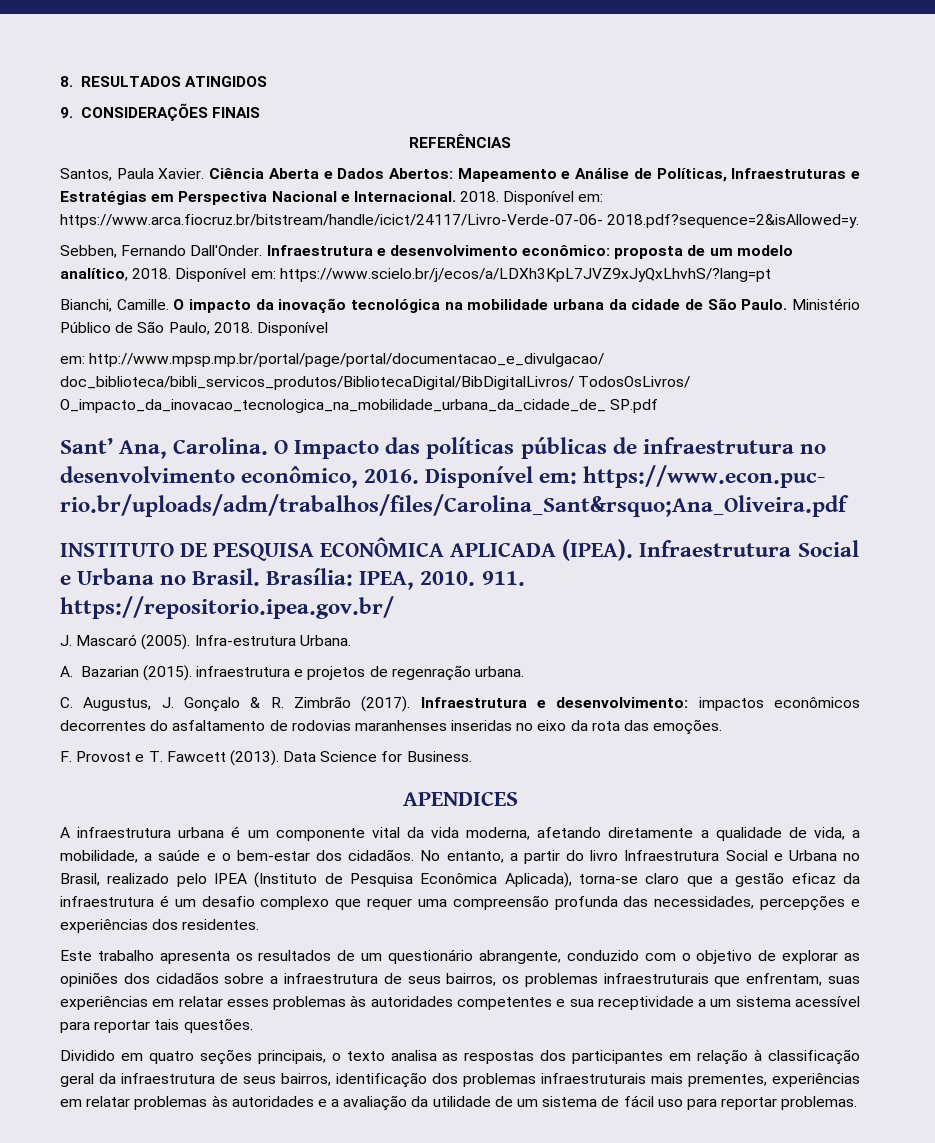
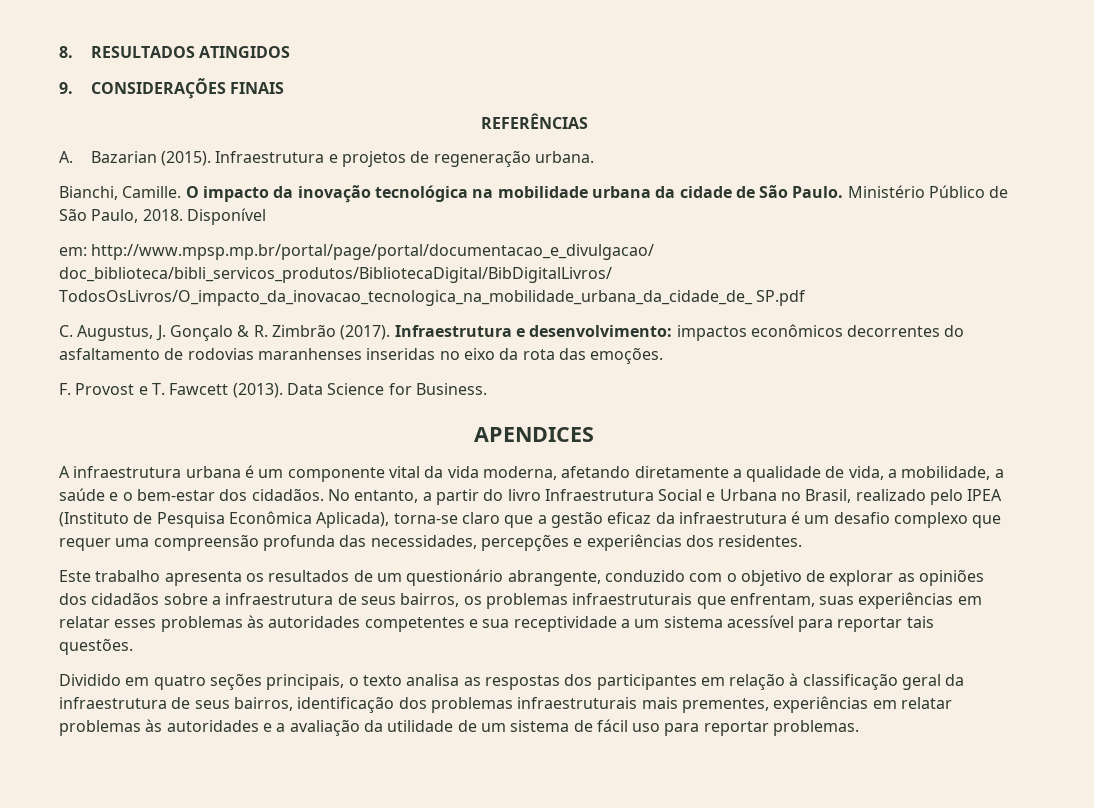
- Santos, Paula Xavier. Ciência Aberta e Dados Abertos: Mapeamento e Análise de Políticas, Infraestruturas e Estratégias em Perspectiva Nacional e Internacional. 2018. Disponível em: https://www.arca.fiocruz.br/bitstream/handle/icict/24117/Livro-Verde-07-06- 2018.pdf?sequence=2&isAllowed=y.
- Sebben, Fernando Dall'Onder. Infraestrutura e desenvolvimento econômico: proposta de um modelo analítico, 2018. Disponível em: https://www.scielo.br/j/ecos/a/LDXh3KpL7JVZ9xJyQxLhvhS/?lang=pt
+ A. Bazarian (2015). Infraestrutura e projetos de regeneração urbana.
- em: http://www.mpsp.mp.br/portal/page/portal/documentacao_e_divulgacao/ doc_biblioteca/bibli_servicos_produtos/BibliotecaDigital/BibDigitalLivros/ TodosOsLivros/ O_impacto_da_inovacao_tecnologica_na_mobilidade_urbana_da_cidade_de_ SP.pdf
+ em: http://www.mpsp.mp.br/portal/page/portal/documentacao_e_divulgacao/ doc_biblioteca/bibli_servicos_produtos/BibliotecaDigital/BibDigitalLivros/ TodosOsLivros/O_impacto_da_inovacao_tecnologica_na_mobilidade_urbana_da_cidade_de_ SP.pdf
- Sant’ Ana, Carolina. O Impacto das políticas públicas de infraestrutura no desenvolvimento econômico, 2016. Disponível em: https://www.econ.puc- rio.br/uploads/adm/trabalhos/files/Carolina_Sant&rsquo;Ana_Oliveira.pdf
- INSTITUTO DE PESQUISA ECONÔMICA APLICADA (IPEA). Infraestrutura Social e Urbana no Brasil. Brasília: IPEA, 2010. 911. https://repositorio.ipea.gov.br/
- J. Mascaró (2005). Infra-estrutura Urbana.
- A. Bazarian (2015). infraestrutura e projetos de regenração urbana.

